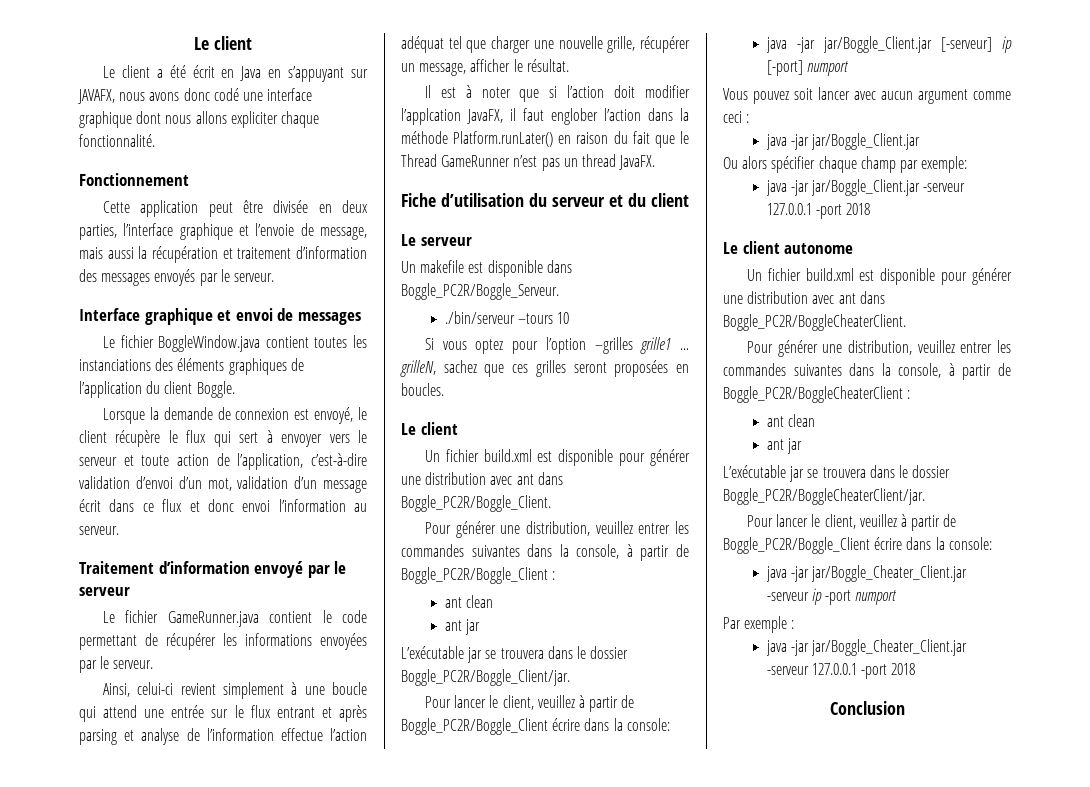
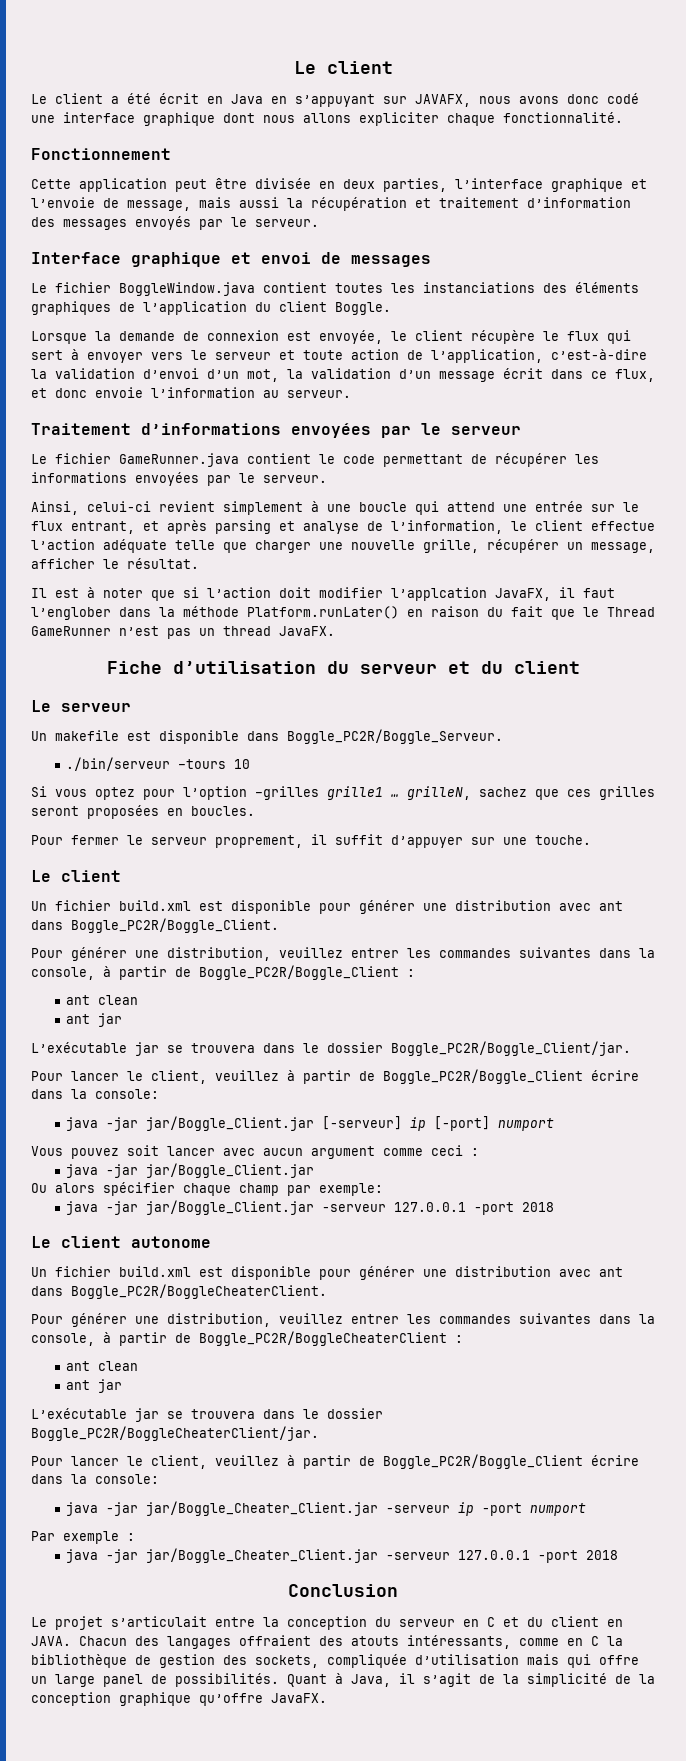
- Lorsque la demande de connexion est envoyé, le client récupère le flux qui sert à envoyer vers le serveur et toute action de l’application, c’est-à-dire validation d’envoi d’un mot, validation d’un message écrit dans ce flux et donc envoi l’information au serveur.
+ Lorsque la demande de connexion est envoyée, le client récupère le flux qui sert à envoyer vers le serveur et toute action de l’application, c’est-à-dire la validation d’envoi d’un mot, la validation d’un message écrit dans ce flux, et donc envoie l’information au serveur.
- Traitement d’information envoyé par le serveur
+ Traitement d’informations envoyées par le serveur
- Ainsi, celui-ci revient simplement à une boucle qui attend une entrée sur le flux entrant et après parsing et analyse de l’information effectue l’action adéquat tel que charger une nouvelle grille, récupérer un message, afficher le résultat.
+ Ainsi, celui-ci revient simplement à une boucle qui attend une entrée sur le flux entrant, et après parsing et analyse de l’information, le client effectue l’action adéquate telle que charger une nouvelle grille, récupérer un message, afficher le résultat.
- Il est à noter que si l’action doit modifier l’applcation JavaFX, il faut englober l’action dans la méthode Platform.runLater() en raison du fait que le Thread GameRunner n’est pas un thread JavaFX.
+ Il est à noter que si l’action doit modifier l’applcation JavaFX, il faut l’englober dans la méthode Platform.runLater() en raison du fait que le Thread GameRunner n’est pas un thread JavaFX.
+ Pour fermer le serveur proprement, il suffit d’appuyer sur une touche.
+ Le projet s’articulait entre la conception du serveur en C et du client en JAVA. Chacun des langages offraient des atouts intéressants, comme en C la bibliothèque de gestion des sockets, compliquée d’utilisation mais qui offre un large panel de possibilités. Quant à Java, il s’agit de la simplicité de la conception graphique qu’offre JavaFX.

